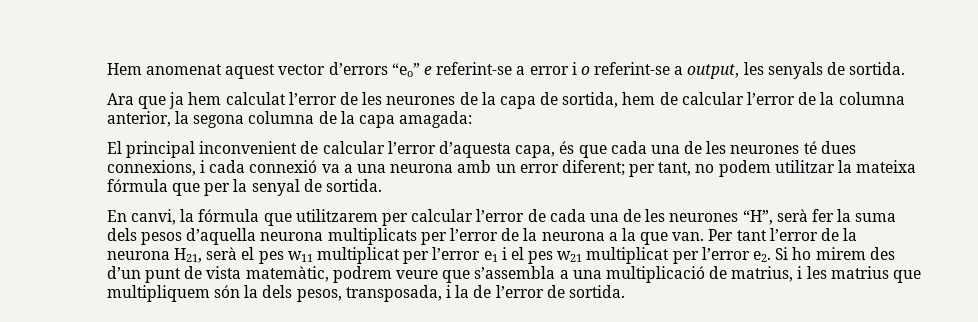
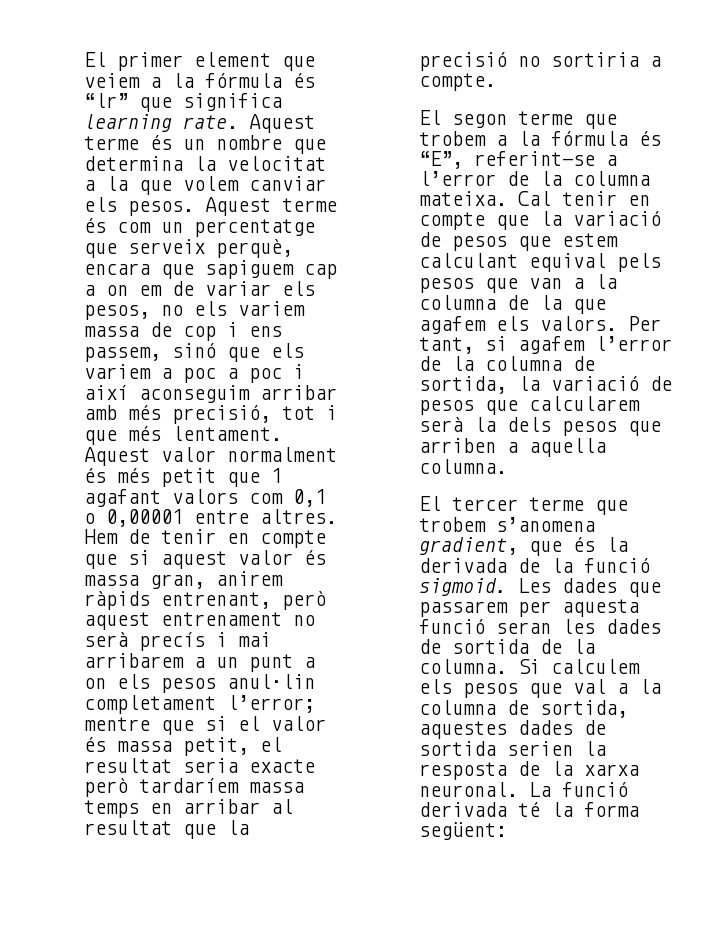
- Hem anomenat aquest vector d’errors “eo” e referint-se a error i o referint-se a output, les senyals de sortida.
- Ara que ja hem calculat l’error de les neurones de la capa de sortida, hem de calcular l’error de la columna anterior, la segona columna de la capa amagada:
- El principal inconvenient de calcular l’error d’aquesta capa, és que cada una de les neurones té dues connexions, i cada connexió va a una neurona amb un error diferent; per tant, no podem utilitzar la mateixa fórmula que per la senyal de sortida.
- En canvi, la fórmula que utilitzarem per calcular l’error de cada una de les neurones “H”, serà fer la suma dels pesos d’aquella neurona multiplicats per l’error de la neurona a la que van. Per tant l’error de la neurona H21, serà el pes w11 multiplicat per l’error e1 i el pes w21 multiplicat per l’error e2. Si ho mirem des d’un punt de vista matemàtic, podrem veure que s’assembla a una multiplicació de matrius, i les matrius que multipliquem són la dels pesos, transposada, i la de l’error de sortida.
+ El primer element que veiem a la fórmula és “lr” que significa learning rate. Aquest terme és un nombre que determina la velocitat a la que volem canviar els pesos. Aquest terme és com un percentatge que serveix perquè, encara que sapiguem cap a on em de variar els pesos, no els variem massa de cop i ens passem, sinó que els variem a poc a poc i així aconseguim arribar amb més precisió, tot i que més lentament. Aquest valor normalment és més petit que 1 agafant valors com 0,1 o 0,00001 entre altres. Hem de tenir en compte que si aquest valor és massa gran, anirem ràpids entrenant, però aquest entrenament no serà precís i mai arribarem a un punt a on els pesos anul·lin completament l’error; mentre que si el valor és massa petit, el resultat seria exacte però tardaríem massa temps en arribar al resultat que la precisió no sortiria a compte.
+ El segon terme que trobem a la fórmula és “E”, referint-se a l’error de la columna mateixa. Cal tenir en compte que la variació de pesos que estem calculant equival pels pesos que van a la columna de la que agafem els valors. Per tant, si agafem l’error de la columna de sortida, la variació de pesos que calcularem serà la dels pesos que arriben a aquella columna.
+ El tercer terme que trobem s’anomena gradient, que és la derivada de la funció sigmoid. Les dades que passarem per aquesta funció seran les dades de sortida de la columna. Si calculem els pesos que val a la columna de sortida, aquestes dades de sortida serien la resposta de la xarxa neuronal. La funció derivada té la forma següent:

